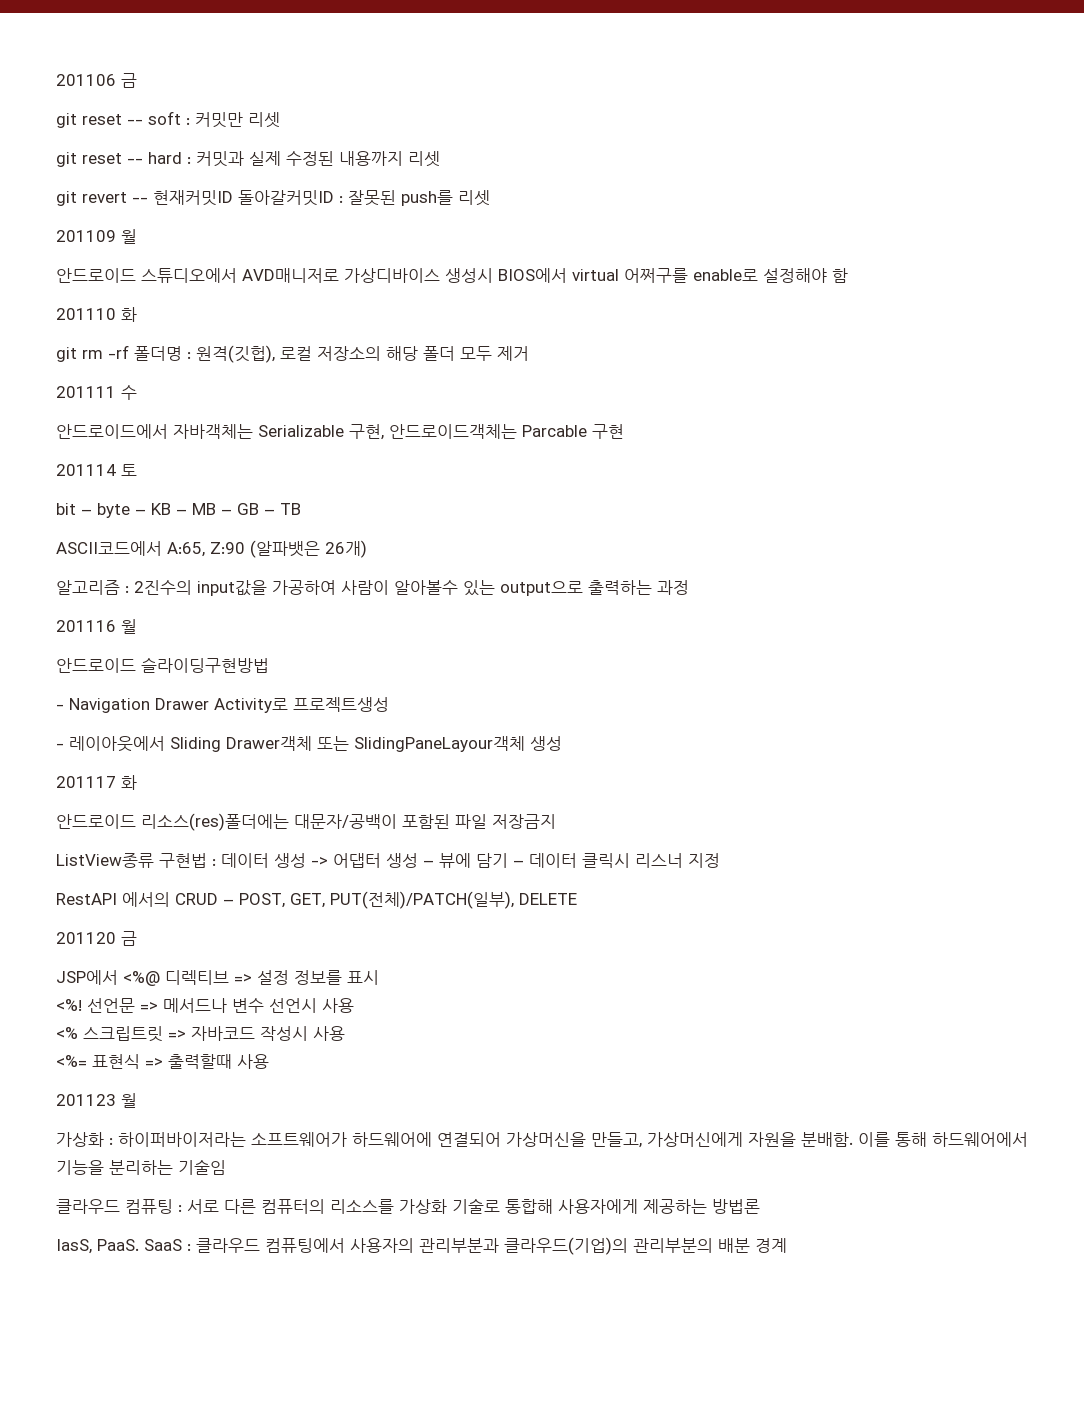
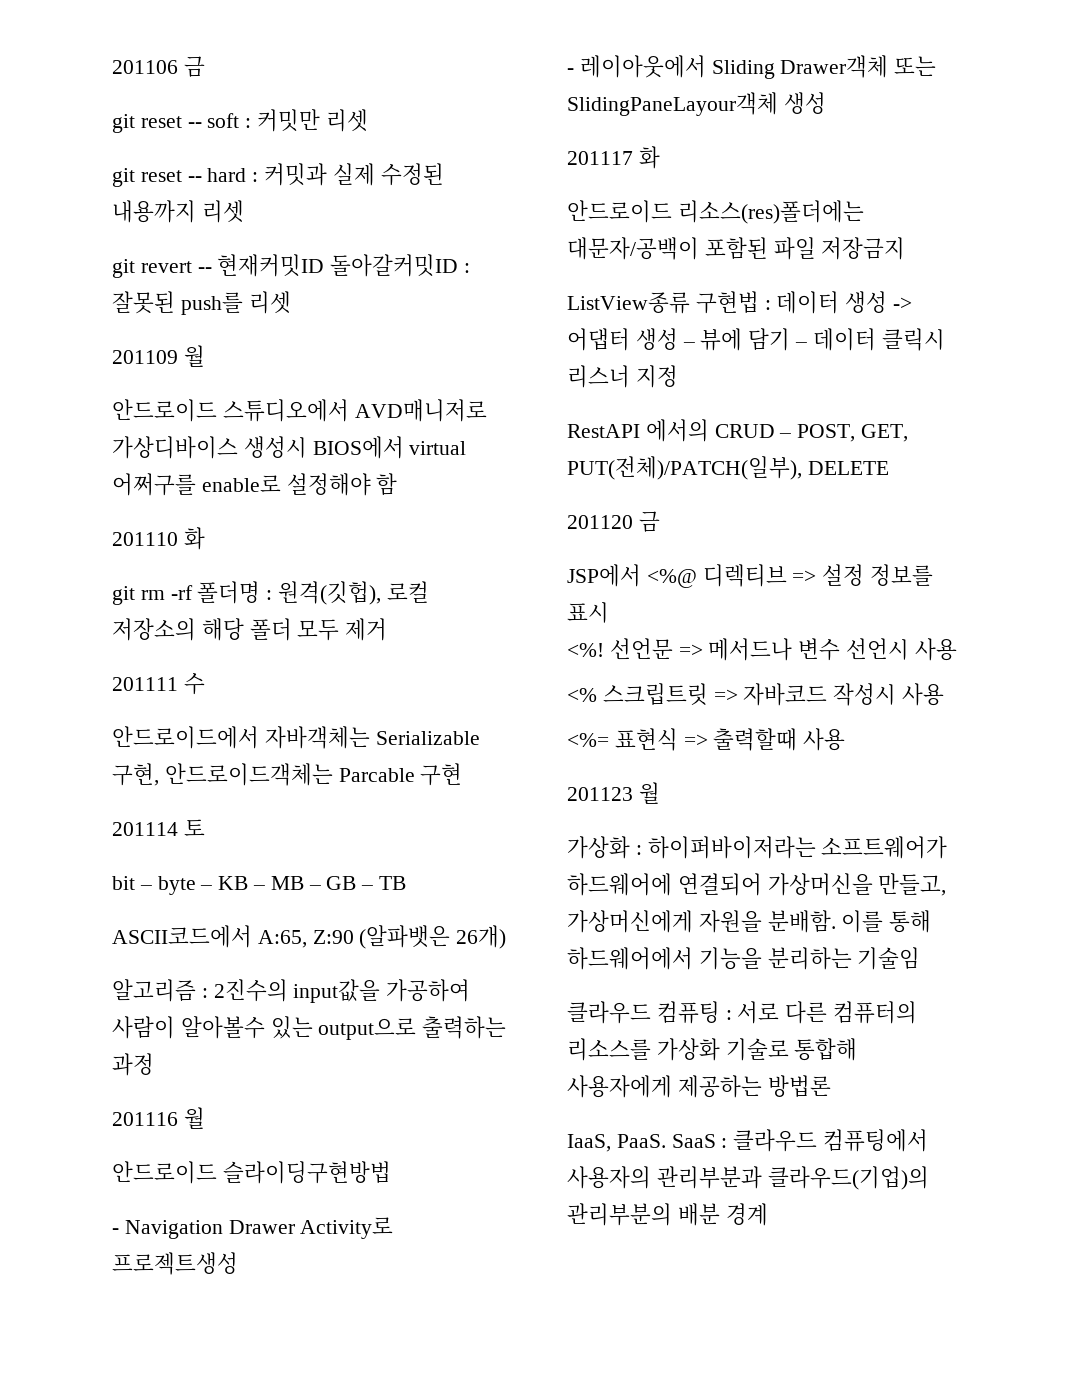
- IasS, PaaS.
+ IaaS, PaaS.

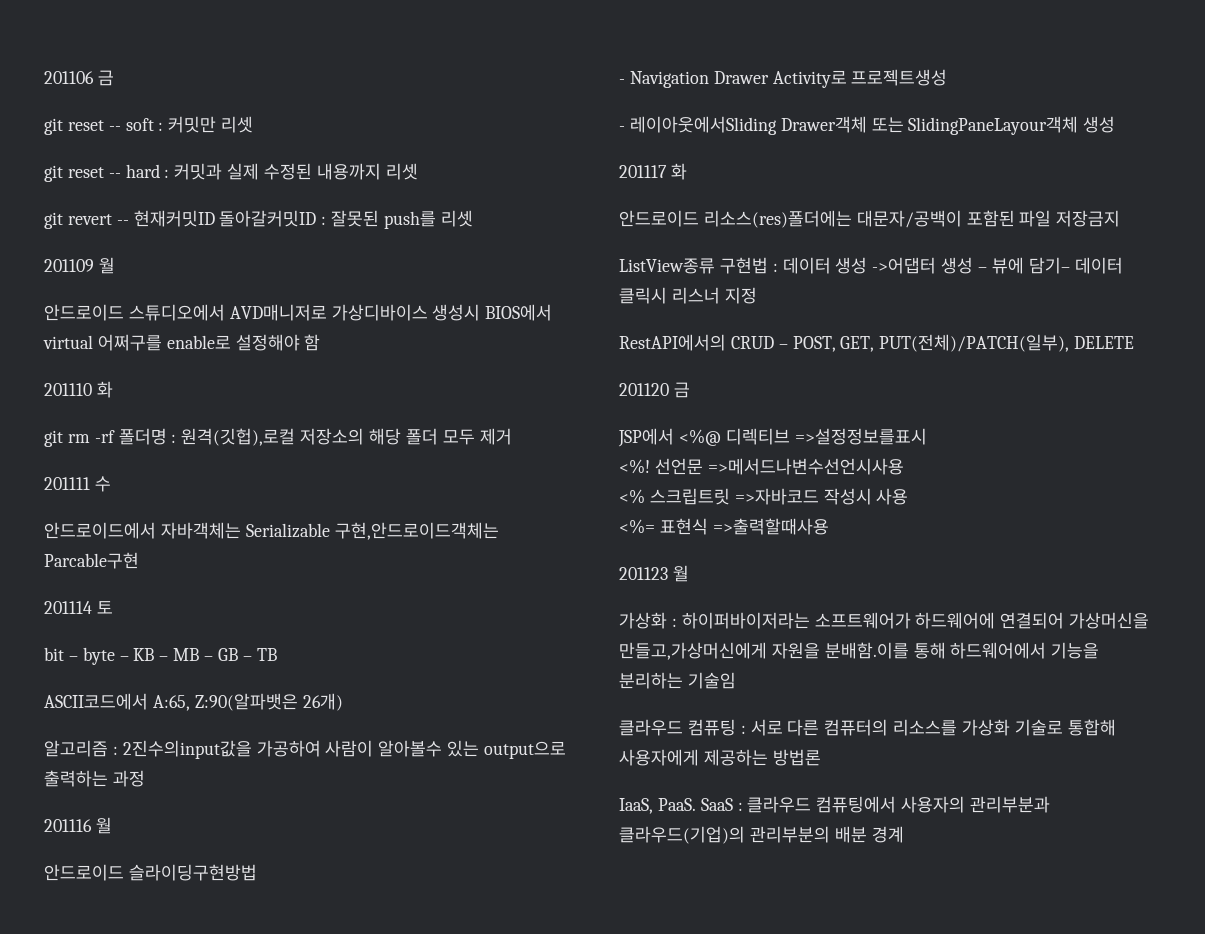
- git rm -rf 폴더명 : 원격(깃헙), 로컬 저장소의 해당 폴더 모두 제거
+ git rm -rf 폴더명 : 원격(깃헙),로컬 저장소의 해당 폴더 모두 제거
- 안드로이드에서 자바객체는 Serializable 구현, 안드로이드객체는 Parcable 구현
+ 안드로이드에서 자바객체는 Serializable 구현,안드로이드객체는 Parcable구현
- ASCII코드에서 A:65, Z:90 (알파뱃은 26개)
+ ASCII코드에서 A:65, Z:90(알파뱃은 26개)
- 알고리즘 : 2진수의 input값을 가공하여 사람이 알아볼수 있는 output으로 출력하는 과정
+ 알고리즘 : 2진수의input값을 가공하여 사람이 알아볼수 있는 output으로 출력하는 과정
- - 레이아웃에서 Sliding Drawer객체 또는 SlidingPaneLayour객체 생성
+ - 레이아웃에서Sliding Drawer객체 또는 SlidingPaneLayour객체 생성
- ListView종류 구현법 : 데이터 생성 -> 어댑터 생성 – 뷰에 담기 – 데이터 클릭시 리스너 지정
+ ListView종류 구현법 : 데이터 생성 ->어댑터 생성 – 뷰에 담기– 데이터 클릭시 리스너 지정
- RestAPI 에서의 CRUD – POST, GET, PUT(전체)/PATCH(일부), DELETE
+ RestAPI에서의 CRUD – POST, GET, PUT(전체)/PATCH(일부), DELETE
- JSP에서 <%@ 디렉티브 => 설정 정보를 표시
- <%! 선언문 => 메서드나 변수 선언시 사용
+ JSP에서 <%@ 디렉티브 =>설정정보를표시
+ <%! 선언문 =>메서드나변수선언시사용
- <% 스크립트릿 => 자바코드 작성시 사용
+ <% 스크립트릿 =>자바코드 작성시 사용
- <%= 표현식 => 출력할때 사용
+ <%= 표현식 =>출력할때사용
- 가상화 : 하이퍼바이저라는 소프트웨어가 하드웨어에 연결되어 가상머신을 만들고, 가상머신에게 자원을 분배함. 이를 통해 하드웨어에서 기능을 분리하는 기술임
+ 가상화 : 하이퍼바이저라는 소프트웨어가 하드웨어에 연결되어 가상머신을 만들고,가상머신에게 자원을 분배함.이를 통해 하드웨어에서 기능을 분리하는 기술임

